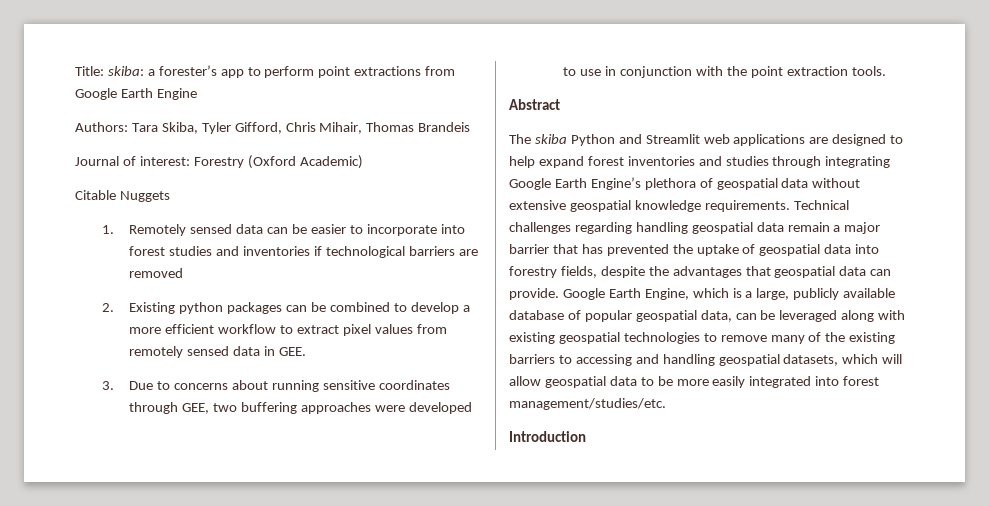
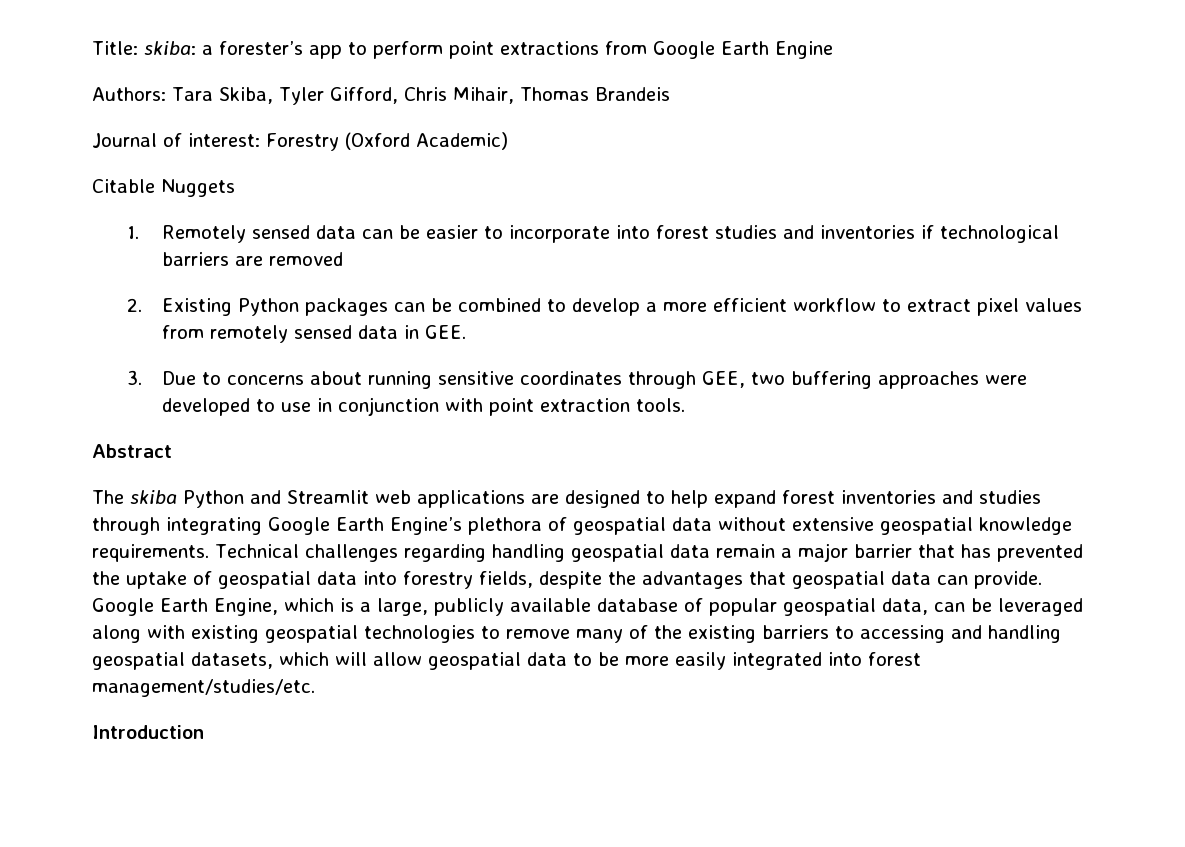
- 2. Existing python packages can be combined to develop a more efficient workflow to extract pixel values from remotely sensed data in GEE.
+ 2. Existing Python packages can be combined to develop a more efficient workflow to extract pixel values from remotely sensed data in GEE.
- 3. Due to concerns about running sensitive coordinates through GEE, two buffering approaches were developed to use in conjunction with the point extraction tools.
+ 3. Due to concerns about running sensitive coordinates through GEE, two buffering approaches were developed to use in conjunction with point extraction tools.

